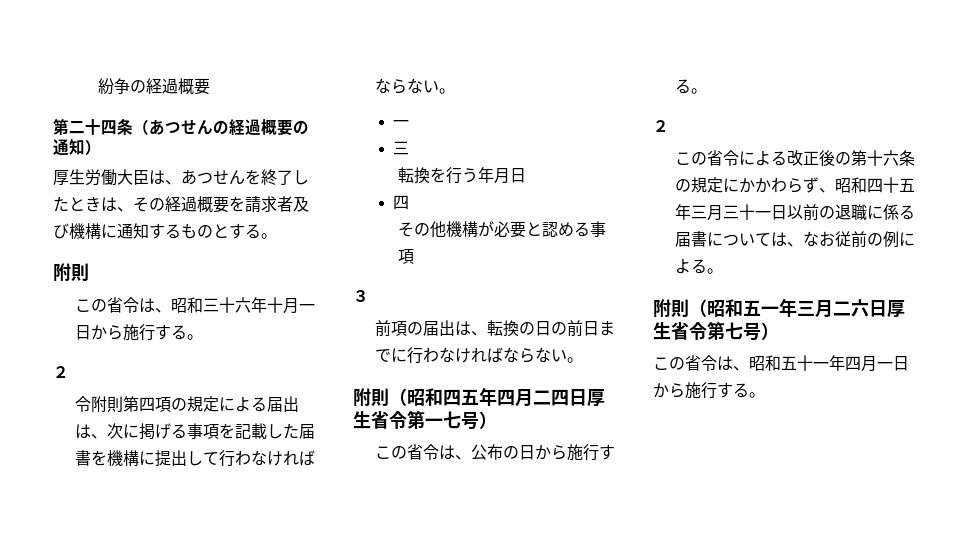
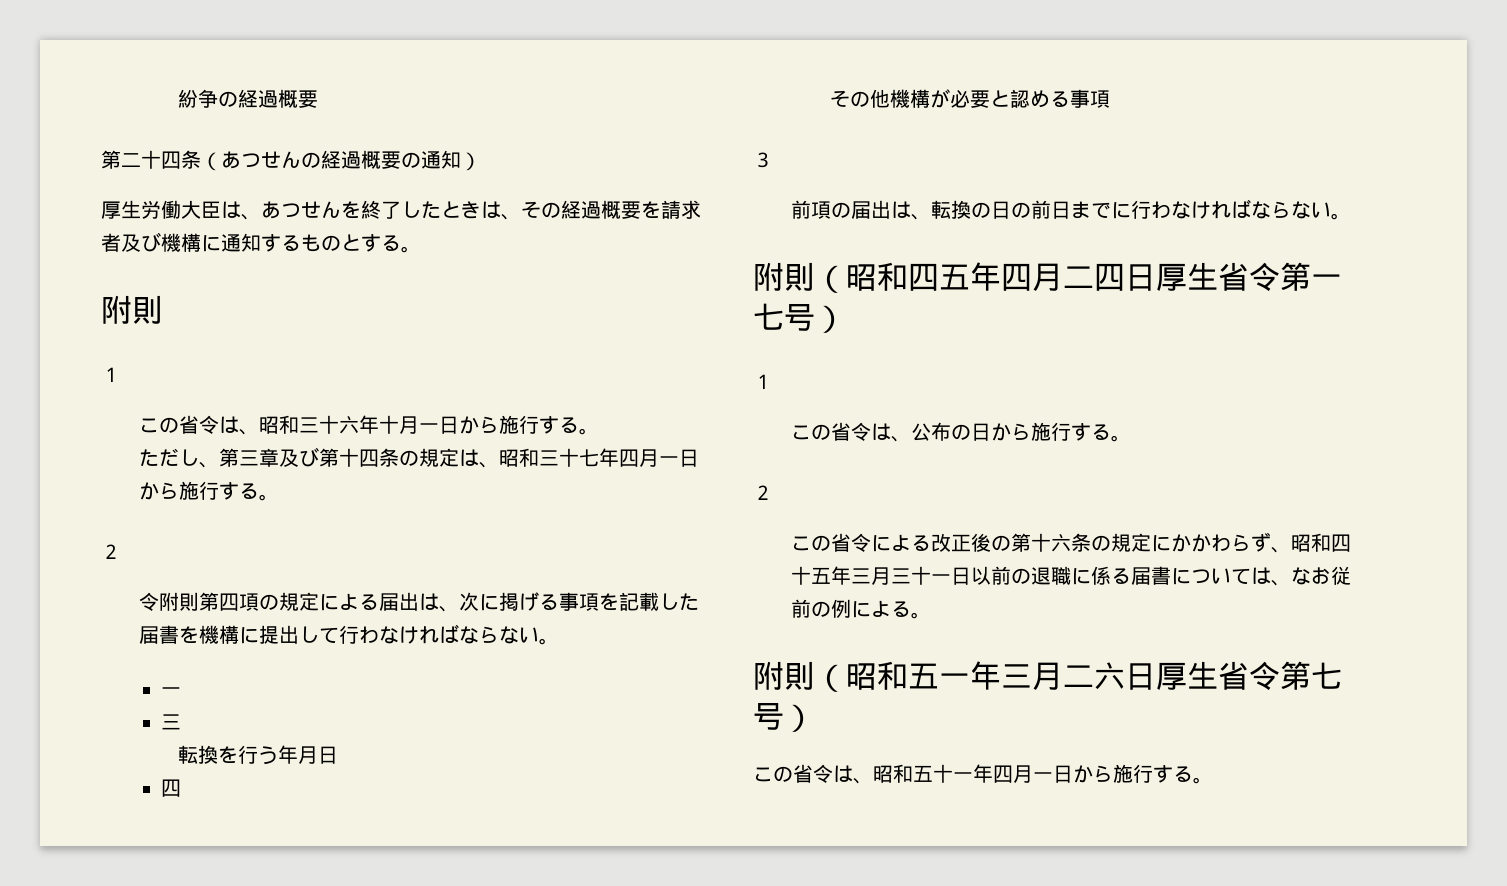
  厚生労働大臣は、あつせんを終了したときは、その経過概要を請求者及び機構に通知するものとする。
  附則
+ １
+ ただし、第三章及び第十四条の規定は、昭和三十七年四月一日から施行する。
  附則（昭和四五年四月二四日厚生省令第一七号）
+ １

